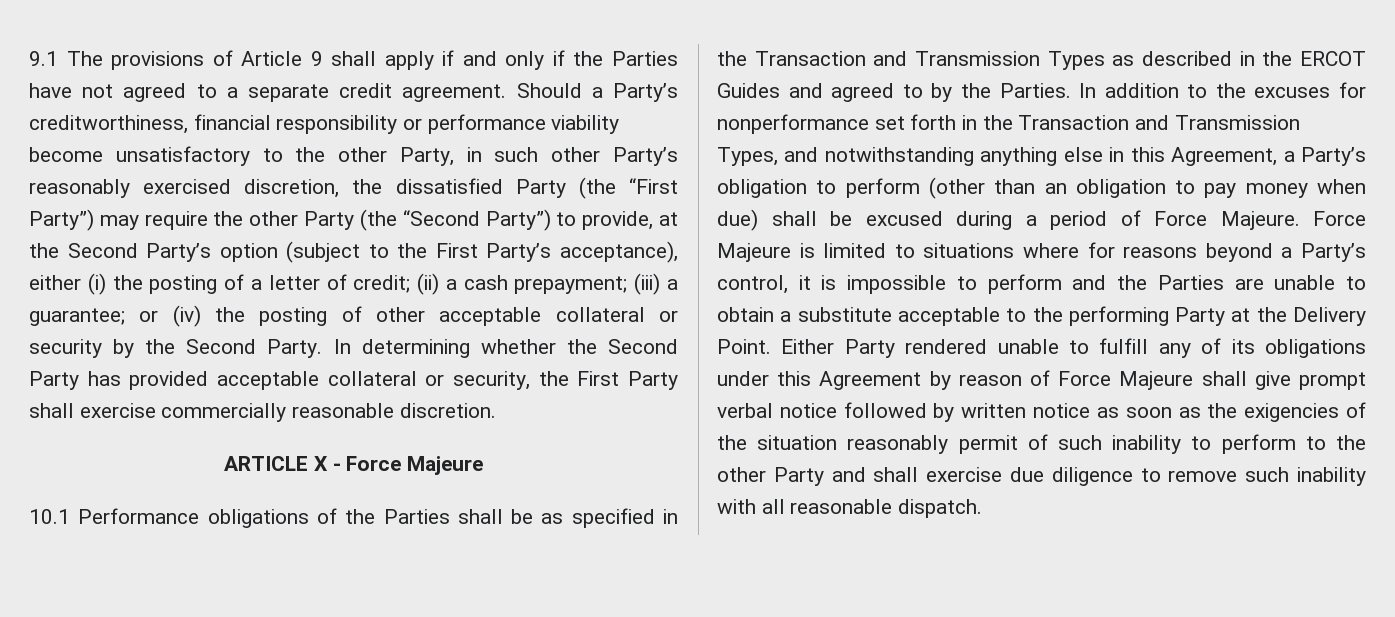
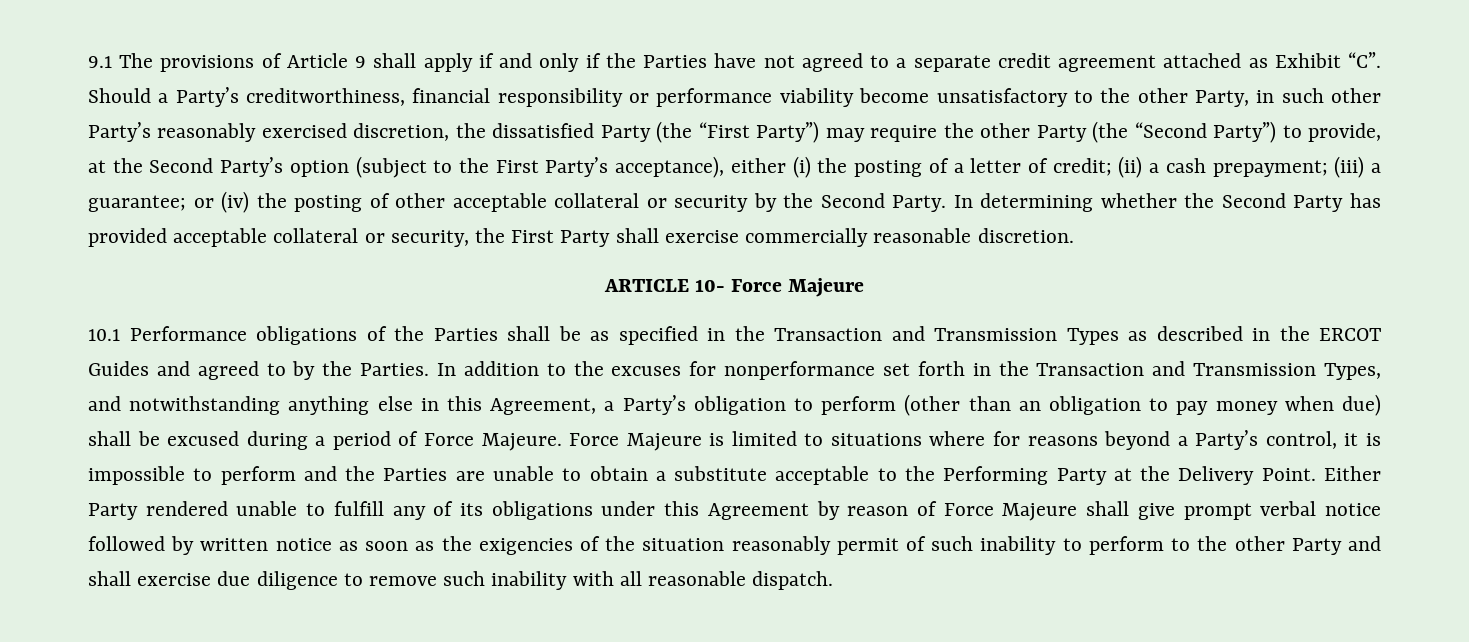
- 9.1 The provisions of Article 9 shall apply if and only if the Parties have not agreed to a separate credit agreement. Should a Party’s creditworthiness, financial responsibility or performance viability become unsatisfactory to the other Party, in such other Party’s reasonably exercised discretion, the dissatisfied Party (the “First Party”) may require the other Party (the “Second Party”) to provide, at the Second Party’s option (subject to the First Party’s acceptance), either (i) the posting of a letter of credit;
+ 9.1 The provisions of Article 9 shall apply if and only if the Parties have not agreed to a separate credit agreement attached as Exhibit “C”. Should a Party’s creditworthiness, financial responsibility or performance viability become unsatisfactory to the other Party, in such other Party’s reasonably exercised discretion, the dissatisfied Party (the “First Party”) may require the other Party (the “Second Party”) to provide, at the Second Party’s option (subject to the First Party’s acceptance), either (i) the posting of a letter of credit;
- ARTICLE X - Force Majeure
+ ARTICLE 10- Force Majeure
- Force Majeure is limited to situations where for reasons beyond a Party’s control, it is impossible to perform and the Parties are unable to obtain a substitute acceptable to the performing Party at the Delivery Point.
+ Force Majeure is limited to situations where for reasons beyond a Party’s control, it is impossible to perform and the Parties are unable to obtain a substitute acceptable to the Performing Party at the Delivery Point.

